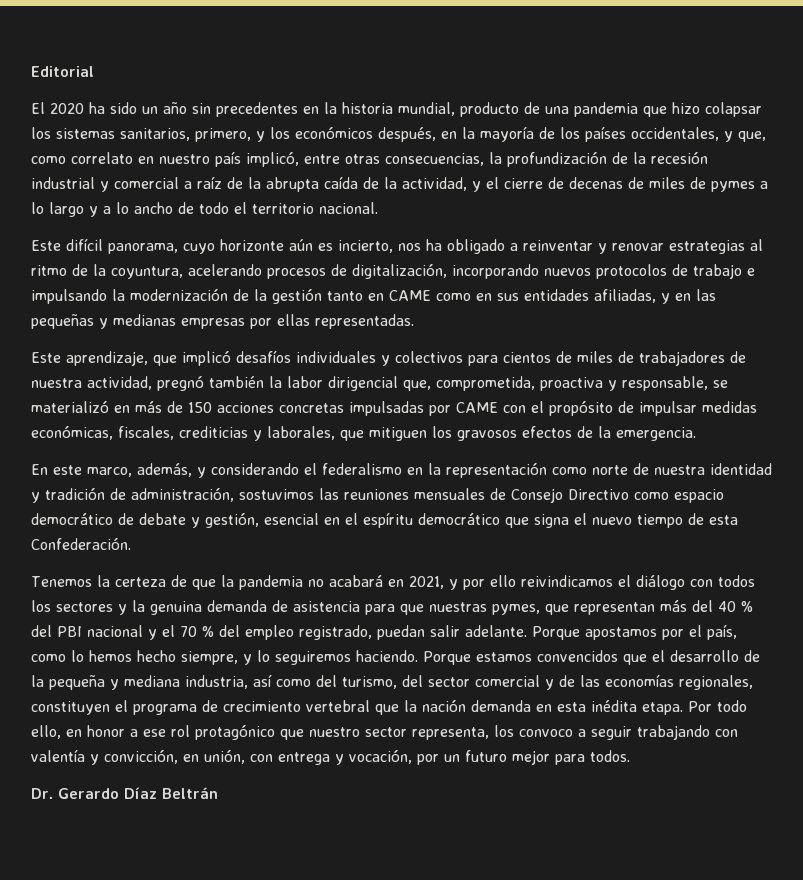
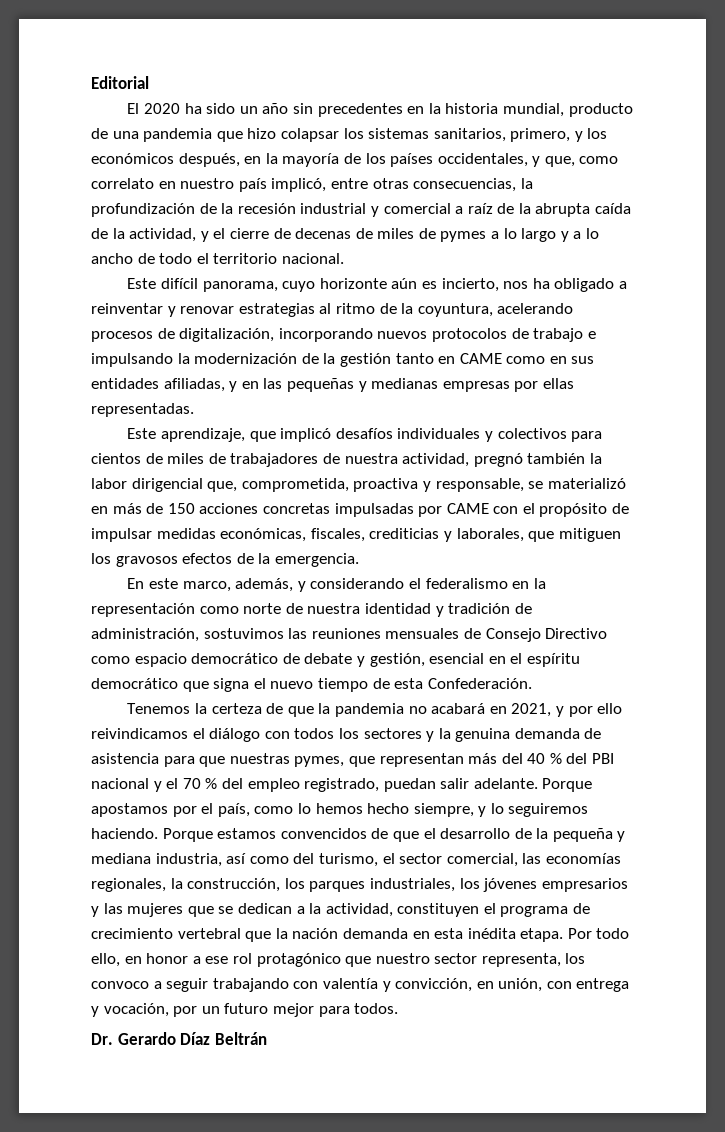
- Porque estamos convencidos que el desarrollo de la pequeña y mediana industria, así como del turismo, del sector comercial y de las economías regionales, constituyen el programa de crecimiento vertebral que la nación demanda en esta inédita etapa.
+ Porque estamos convencidos de que el desarrollo de la pequeña y mediana industria, así como del turismo, el sector comercial, las economías regionales, la construcción, los parques industriales, los jóvenes empresarios y las mujeres que se dedican a la actividad, constituyen el programa de crecimiento vertebral que la nación demanda en esta inédita etapa.

